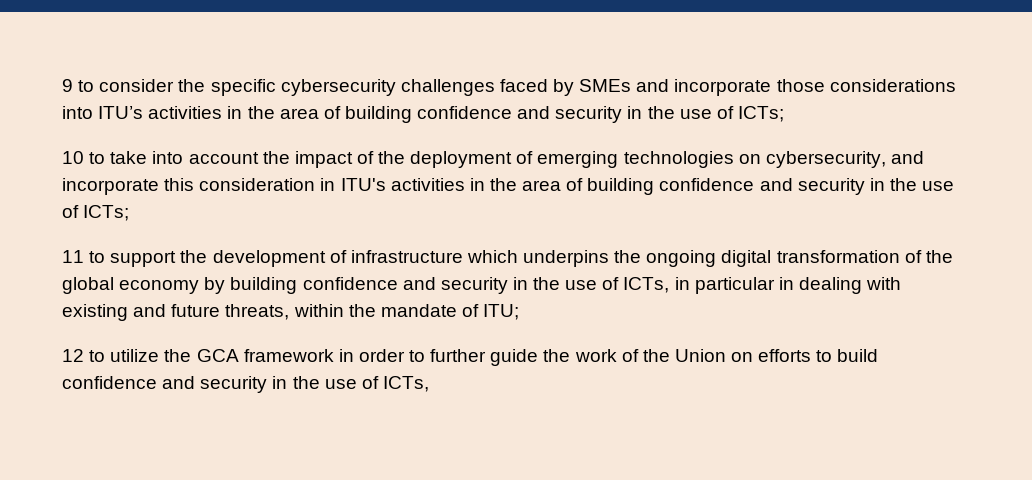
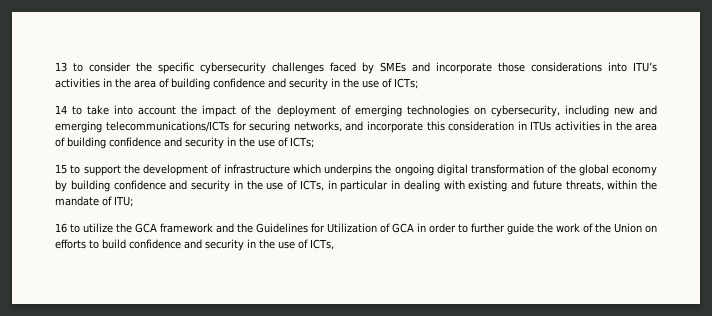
- 9 to consider the specific cybersecurity challenges faced by SMEs and incorporate those considerations into ITU’s activities in the area of building confidence and security in the use of ICTs;
+ 13 to consider the specific cybersecurity challenges faced by SMEs and incorporate those considerations into ITU’s activities in the area of building confidence and security in the use of ICTs;
- 10 to take into account the impact of the deployment of emerging technologies on cybersecurity, and incorporate this consideration in ITU's activities in the area of building confidence and security in the use of ICTs;
+ 14 to take into account the impact of the deployment of emerging technologies on cybersecurity, including new and emerging telecommunications/ICTs for securing networks, and incorporate this consideration in ITUs activities in the area of building confidence and security in the use of ICTs;
- 11 to support the development of infrastructure which underpins the ongoing digital transformation of the global economy by building confidence and security in the use of ICTs, in particular in dealing with existing and future threats, within the mandate of ITU;
+ 15 to support the development of infrastructure which underpins the ongoing digital transformation of the global economy by building confidence and security in the use of ICTs, in particular in dealing with existing and future threats, within the mandate of ITU;
- 12 to utilize the GCA framework in order to further guide the work of the Union on efforts to build confidence and security in the use of ICTs,
+ 16 to utilize the GCA framework and the Guidelines for Utilization of GCA in order to further guide the work of the Union on efforts to build confidence and security in the use of ICTs,

